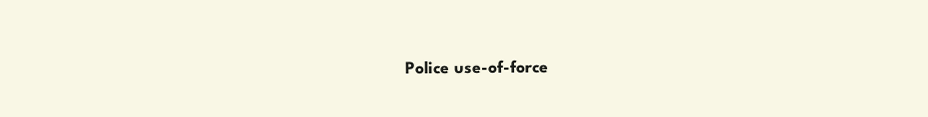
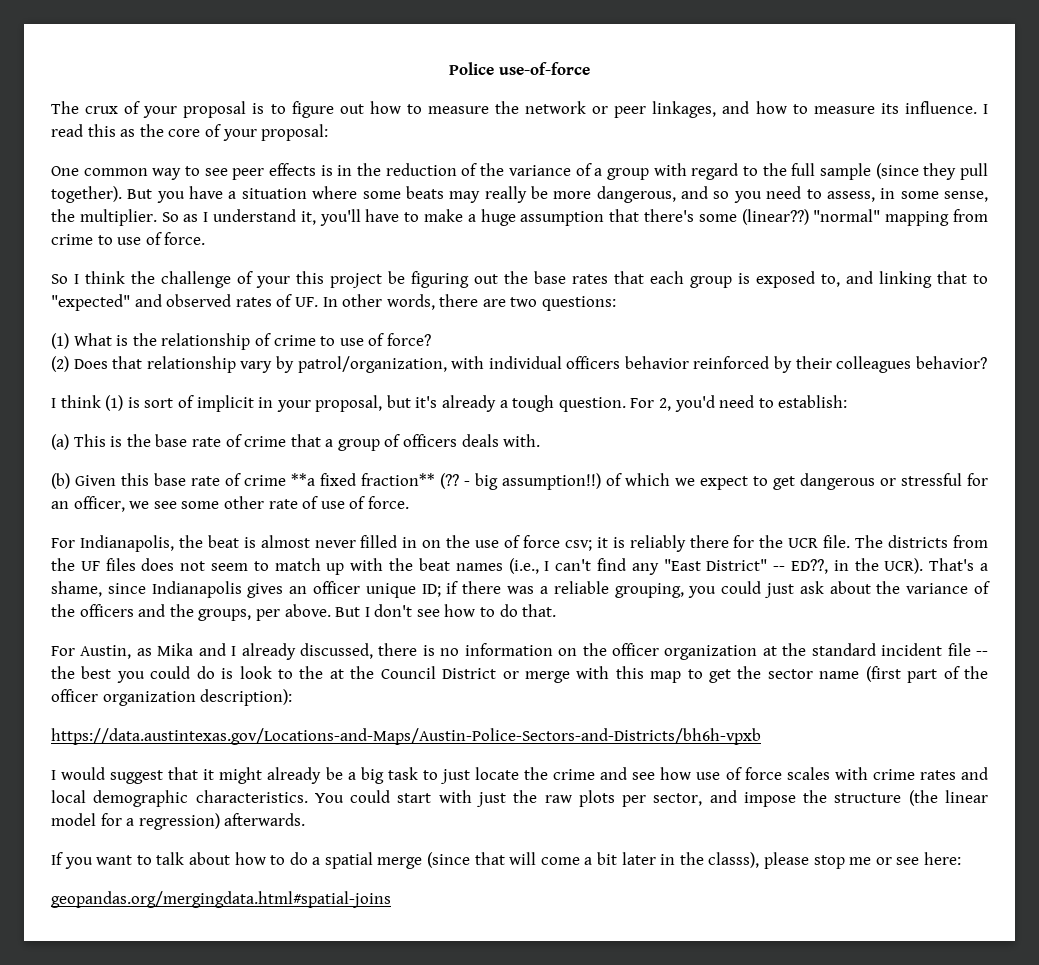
+ The crux of your proposal is to figure out how to measure the network or peer linkages, and how to measure its influence. I read this as the core of your proposal:
+ One common way to see peer effects is in the reduction of the variance of a group with regard to the full sample (since they pull together). But you have a situation where some beats may really be more dangerous, and so you need to assess, in some sense, the multiplier. So as I understand it, you'll have to make a huge assumption that there's some (linear??) "normal" mapping from crime to use of force.
+ So I think the challenge of your this project be figuring out the base rates that each group is exposed to, and linking that to "expected" and observed rates of UF. In other words, there are two questions:
+ (1) What is the relationship of crime to use of force?
+ (2) Does that relationship vary by patrol/organization, with individual officers behavior reinforced by their colleagues behavior?
+ I think (1) is sort of implicit in your proposal, but it's already a tough question. For 2, you'd need to establish:
+ (a) This is the base rate of crime that a group of officers deals with.
+ (b) Given this base rate of crime **a fixed fraction** (?? - big assumption!!) of which we expect to get dangerous or stressful for an officer, we see some other rate of use of force.
+ For Indianapolis, the beat is almost never filled in on the use of force csv; it is reliably there for the UCR file. The districts from the UF files does not seem to match up with the beat names (i.e., I can't find any "East District" -- ED??, in the UCR). That's a shame, since Indianapolis gives an officer unique ID; if there was a reliable grouping, you could just ask about the variance of the officers and the groups, per above. But I don't see how to do that.
+ For Austin, as Mika and I already discussed, there is no information on the officer organization at the standard incident file -- the best you could do is look to the at the Council District or merge with this map to get the sector name (first part of the officer organization description):
+ https://data.austintexas.gov/Locations-and-Maps/Austin-Police-Sectors-and-Districts/bh6h-vpxb
+ I would suggest that it might already be a big task to just locate the crime and see how use of force scales with crime rates and local demographic characteristics. You could start with just the raw plots per sector, and impose the structure (the linear model for a regression) afterwards.
+ If you want to talk about how to do a spatial merge (since that will come a bit later in the classs), please stop me or see here:
+ geopandas.org/mergingdata.html#spatial-joins

